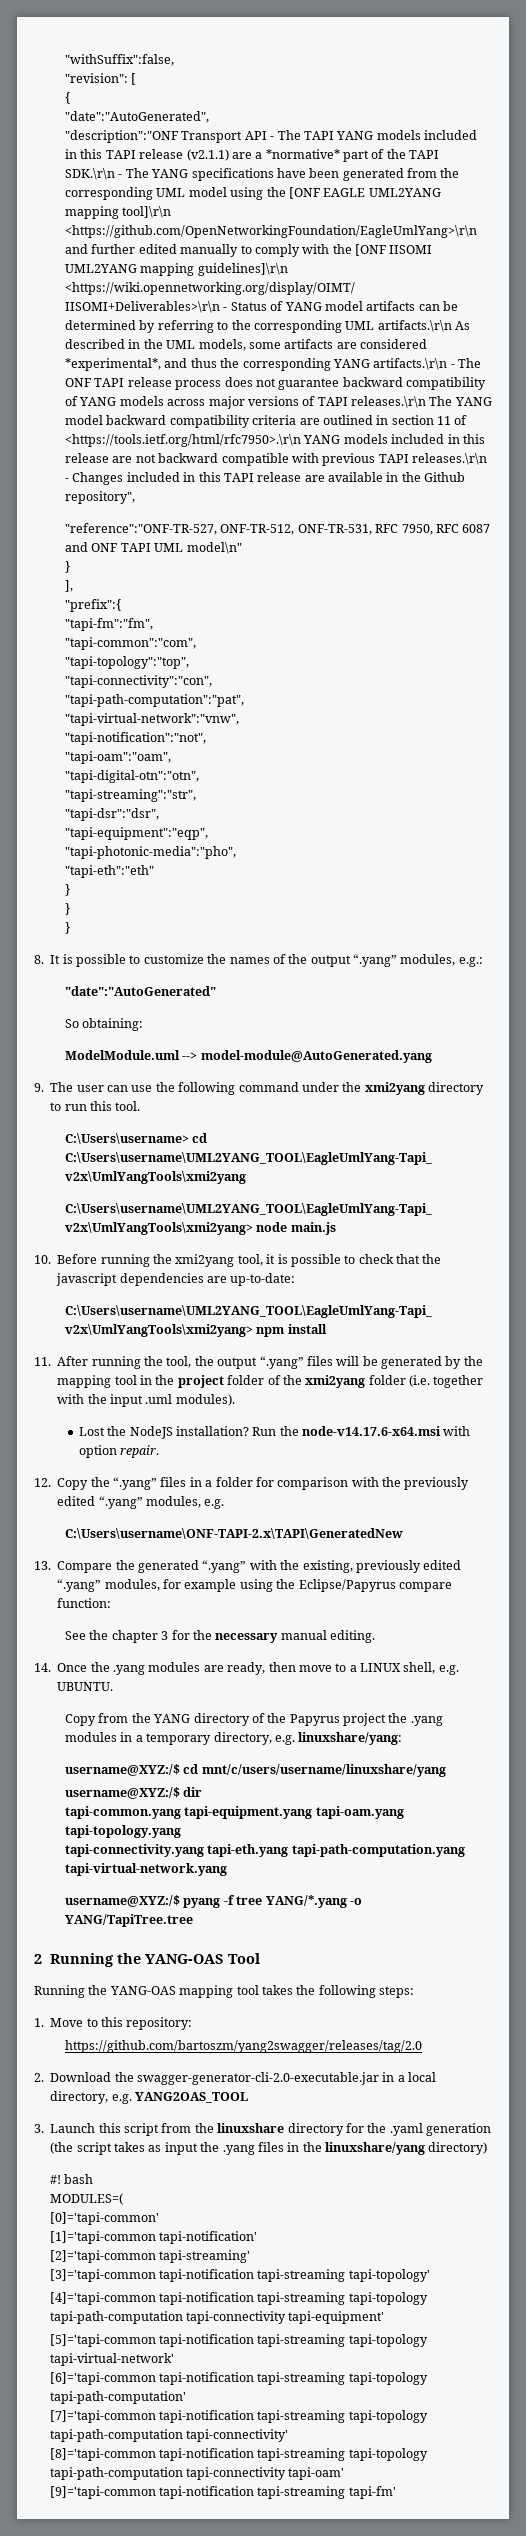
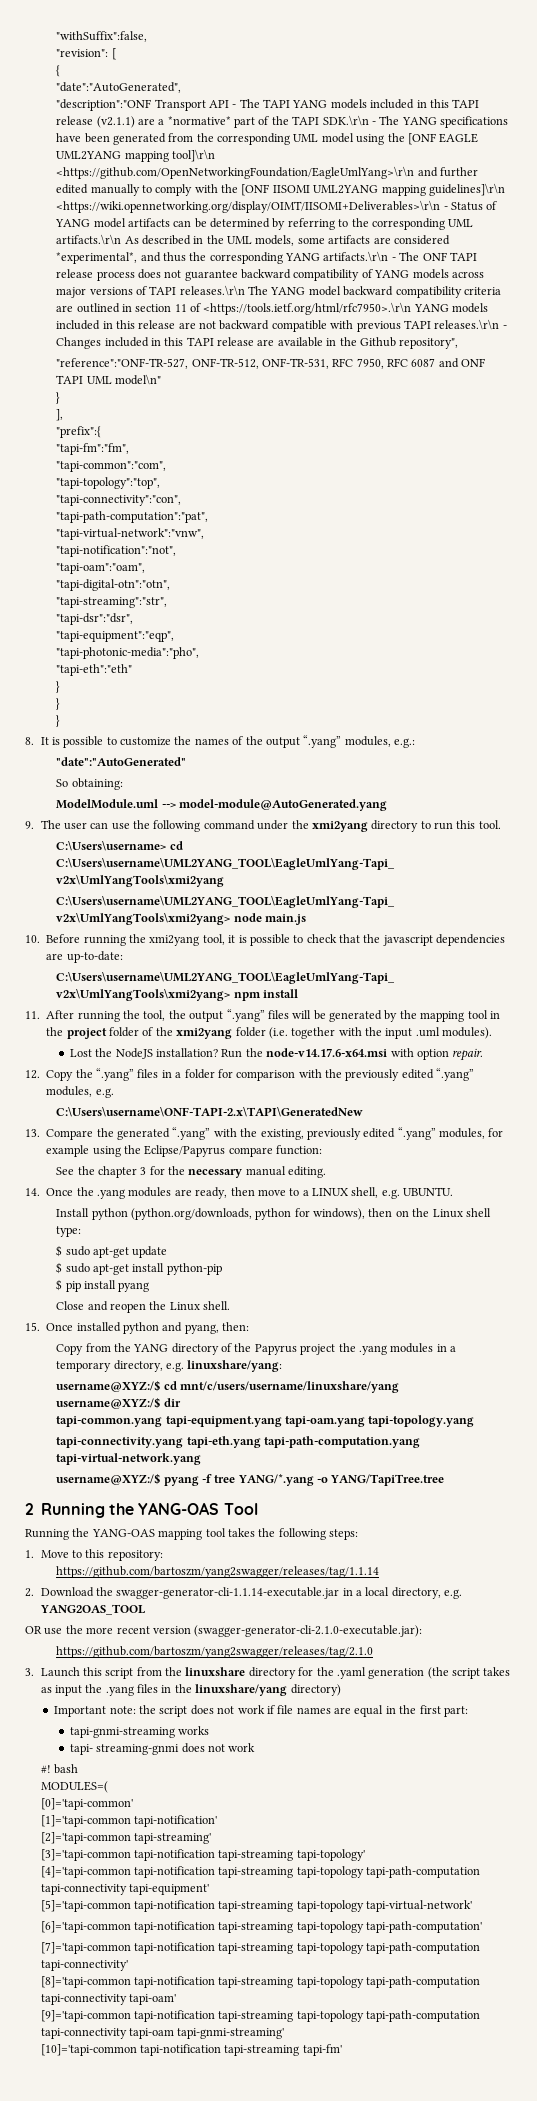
+ Install python (python.org/downloads, python for windows), then on the Linux shell type:
+ $ sudo apt-get update
+ $ sudo apt-get install python-pip
+ $ pip install pyang
+ Close and reopen the Linux shell.
+ 15. Once installed python and pyang, then:
- https://github.com/bartoszm/yang2swagger/releases/tag/2.0
+ https://github.com/bartoszm/yang2swagger/releases/tag/1.1.14
- 2. Download the swagger-generator-cli-2.0-executable.jar in a local directory, e.g. YANG2OAS_TOOL
+ 2. Download the swagger-generator-cli-1.1.14-executable.jar in a local directory, e.g. YANG2OAS_TOOL
+ OR use the more recent version (swagger-generator-cli-2.1.0-executable.jar):
+ https://github.com/bartoszm/yang2swagger/releases/tag/2.1.0
+ Important note: the script does not work if file names are equal in the first part:
+ tapi-gnmi-streaming works
+ tapi- streaming-gnmi does not work
- [9]='tapi-common tapi-notification tapi-streaming tapi-fm'
+ [9]='tapi-common tapi-notification tapi-streaming tapi-topology tapi-path-computation tapi-connectivity tapi-oam tapi-gnmi-streaming'
+ [10]='tapi-common tapi-notification tapi-streaming tapi-fm'

